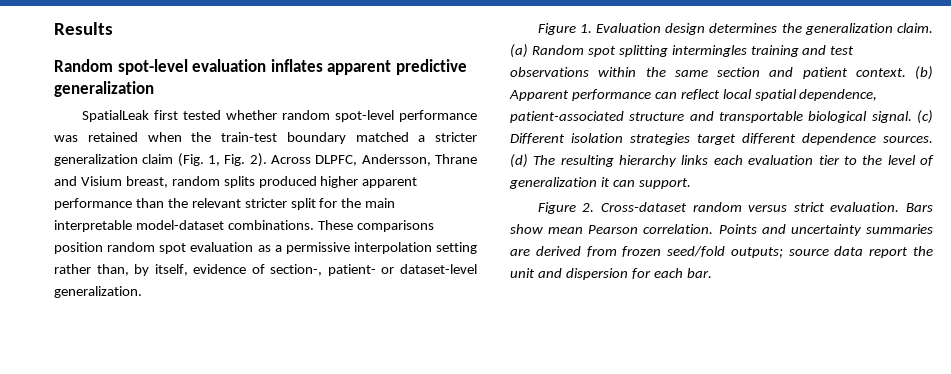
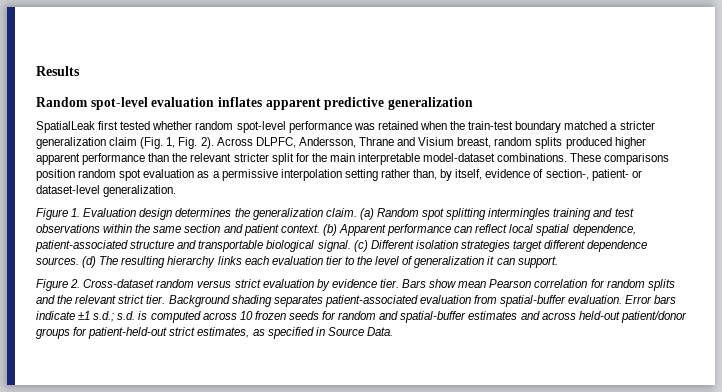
- Figure 2. Cross-dataset random versus strict evaluation. Bars show mean Pearson correlation. Points and uncertainty summaries are derived from frozen seed/fold outputs; source data report the unit and dispersion for each bar.
+ Figure 2. Cross-dataset random versus strict evaluation by evidence tier. Bars show mean Pearson correlation for random splits and the relevant strict tier. Background shading separates patient-associated evaluation from spatial-buffer evaluation. Error bars indicate ±1 s.d.; s.d. is computed across 10 frozen seeds for random and spatial-buffer estimates and across held-out patient/donor groups for patient-held-out strict estimates, as specified in Source Data.

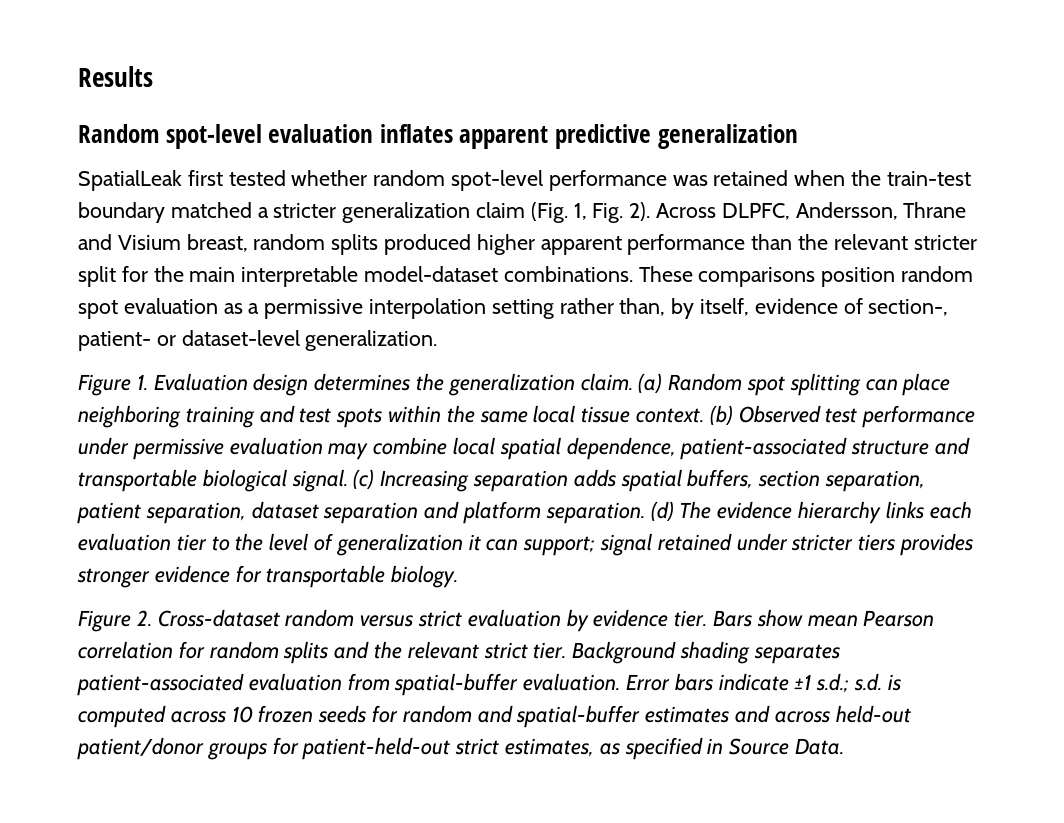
- (a) Random spot splitting intermingles training and test observations within the same section and patient context. (b) Apparent performance can reflect local spatial dependence, patient-associated structure and transportable biological signal.
+ (a) Random spot splitting can place neighboring training and test spots within the same local tissue context. (b) Observed test performance under permissive evaluation may combine local spatial dependence, patient-associated structure and transportable biological signal.
- (c) Different isolation strategies target different dependence sources.
+ (c) Increasing separation adds spatial buffers, section separation, patient separation, dataset separation and platform separation.
- (d) The resulting hierarchy links each evaluation tier to the level of generalization it can support.
+ (d) The evidence hierarchy links each evaluation tier to the level of generalization it can support; signal retained under stricter tiers provides stronger evidence for transportable biology.

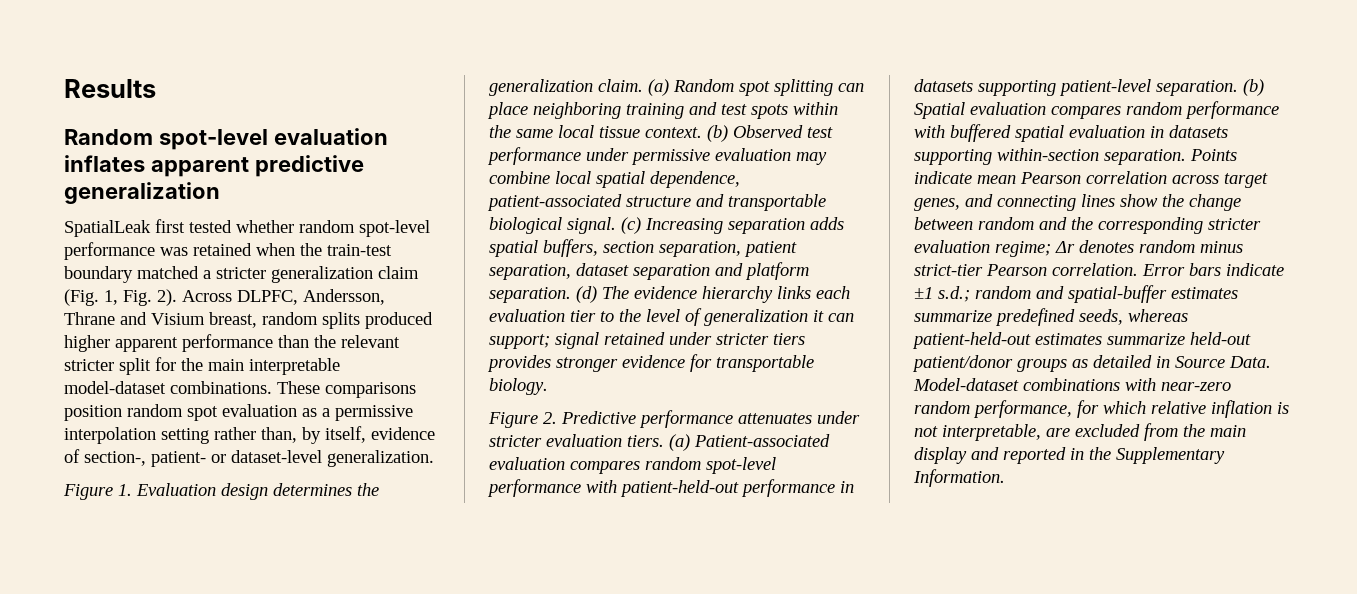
- Figure 2. Cross-dataset random versus strict evaluation by evidence tier. Bars show mean Pearson correlation for random splits and the relevant strict tier. Background shading separates patient-associated evaluation from spatial-buffer evaluation.
+ Figure 2. Predictive performance attenuates under stricter evaluation tiers. (a) Patient-associated evaluation compares random spot-level performance with patient-held-out performance in datasets supporting patient-level separation. (b) Spatial evaluation compares random performance with buffered spatial evaluation in datasets supporting within-section separation. Points indicate mean Pearson correlation across target genes, and connecting lines show the change between random and the corresponding stricter evaluation regime; Δr denotes random minus strict-tier Pearson correlation.
- Error bars indicate ±1 s.d.; s.d. is computed across 10 frozen seeds for random and spatial-buffer estimates and across held-out patient/donor groups for patient-held-out strict estimates, as specified in Source Data.
+ Error bars indicate ±1 s.d.; random and spatial-buffer estimates summarize predefined seeds, whereas patient-held-out estimates summarize held-out patient/donor groups as detailed in Source Data. Model-dataset combinations with near-zero random performance, for which relative inflation is not interpretable, are excluded from the main display and reported in the Supplementary Information.

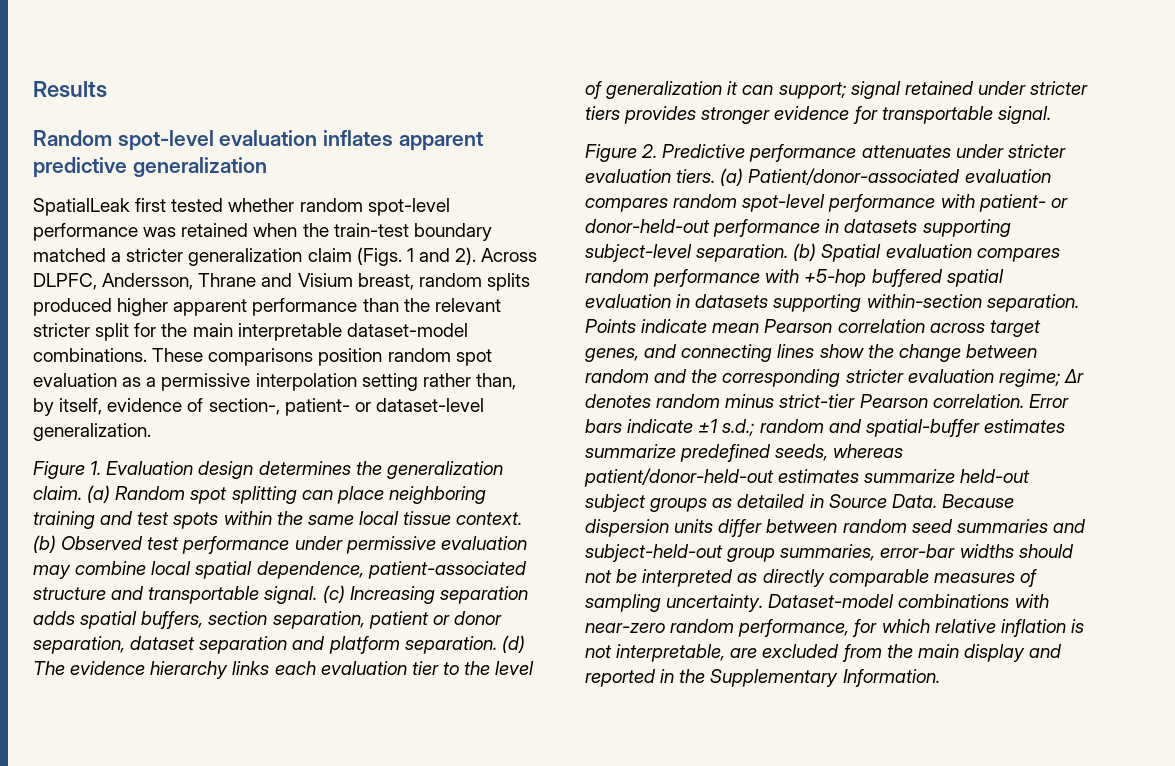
- SpatialLeak first tested whether random spot-level performance was retained when the train-test boundary matched a stricter generalization claim (Fig. 1, Fig. 2).
+ SpatialLeak first tested whether random spot-level performance was retained when the train-test boundary matched a stricter generalization claim (Figs. 1 and 2).
- Across DLPFC, Andersson, Thrane and Visium breast, random splits produced higher apparent performance than the relevant stricter split for the main interpretable model-dataset combinations.
+ Across DLPFC, Andersson, Thrane and Visium breast, random splits produced higher apparent performance than the relevant stricter split for the main interpretable dataset-model combinations.
- (b) Observed test performance under permissive evaluation may combine local spatial dependence, patient-associated structure and transportable biological signal.
+ (b) Observed test performance under permissive evaluation may combine local spatial dependence, patient-associated structure and transportable signal.
- (c) Increasing separation adds spatial buffers, section separation, patient separation, dataset separation and platform separation.
+ (c) Increasing separation adds spatial buffers, section separation, patient or donor separation, dataset separation and platform separation.
- (d) The evidence hierarchy links each evaluation tier to the level of generalization it can support; signal retained under stricter tiers provides stronger evidence for transportable biology.
+ (d) The evidence hierarchy links each evaluation tier to the level of generalization it can support; signal retained under stricter tiers provides stronger evidence for transportable signal.
- (a) Patient-associated evaluation compares random spot-level performance with patient-held-out performance in datasets supporting patient-level separation.
+ (a) Patient/donor-associated evaluation compares random spot-level performance with patient- or donor-held-out performance in datasets supporting subject-level separation.
- (b) Spatial evaluation compares random performance with buffered spatial evaluation in datasets supporting within-section separation.
+ (b) Spatial evaluation compares random performance with +5-hop buffered spatial evaluation in datasets supporting within-section separation.
- Error bars indicate ±1 s.d.; random and spatial-buffer estimates summarize predefined seeds, whereas patient-held-out estimates summarize held-out patient/donor groups as detailed in Source Data.
+ Error bars indicate ±1 s.d.; random and spatial-buffer estimates summarize predefined seeds, whereas patient/donor-held-out estimates summarize held-out subject groups as detailed in Source Data.
- Model-dataset combinations with near-zero random performance, for which relative inflation is not interpretable, are excluded from the main display and reported in the Supplementary Information.
+ Because dispersion units differ between random seed summaries and subject-held-out group summaries, error-bar widths should not be interpreted as directly comparable measures of sampling uncertainty. Dataset-model combinations with near-zero random performance, for which relative inflation is not interpretable, are excluded from the main display and reported in the Supplementary Information.

